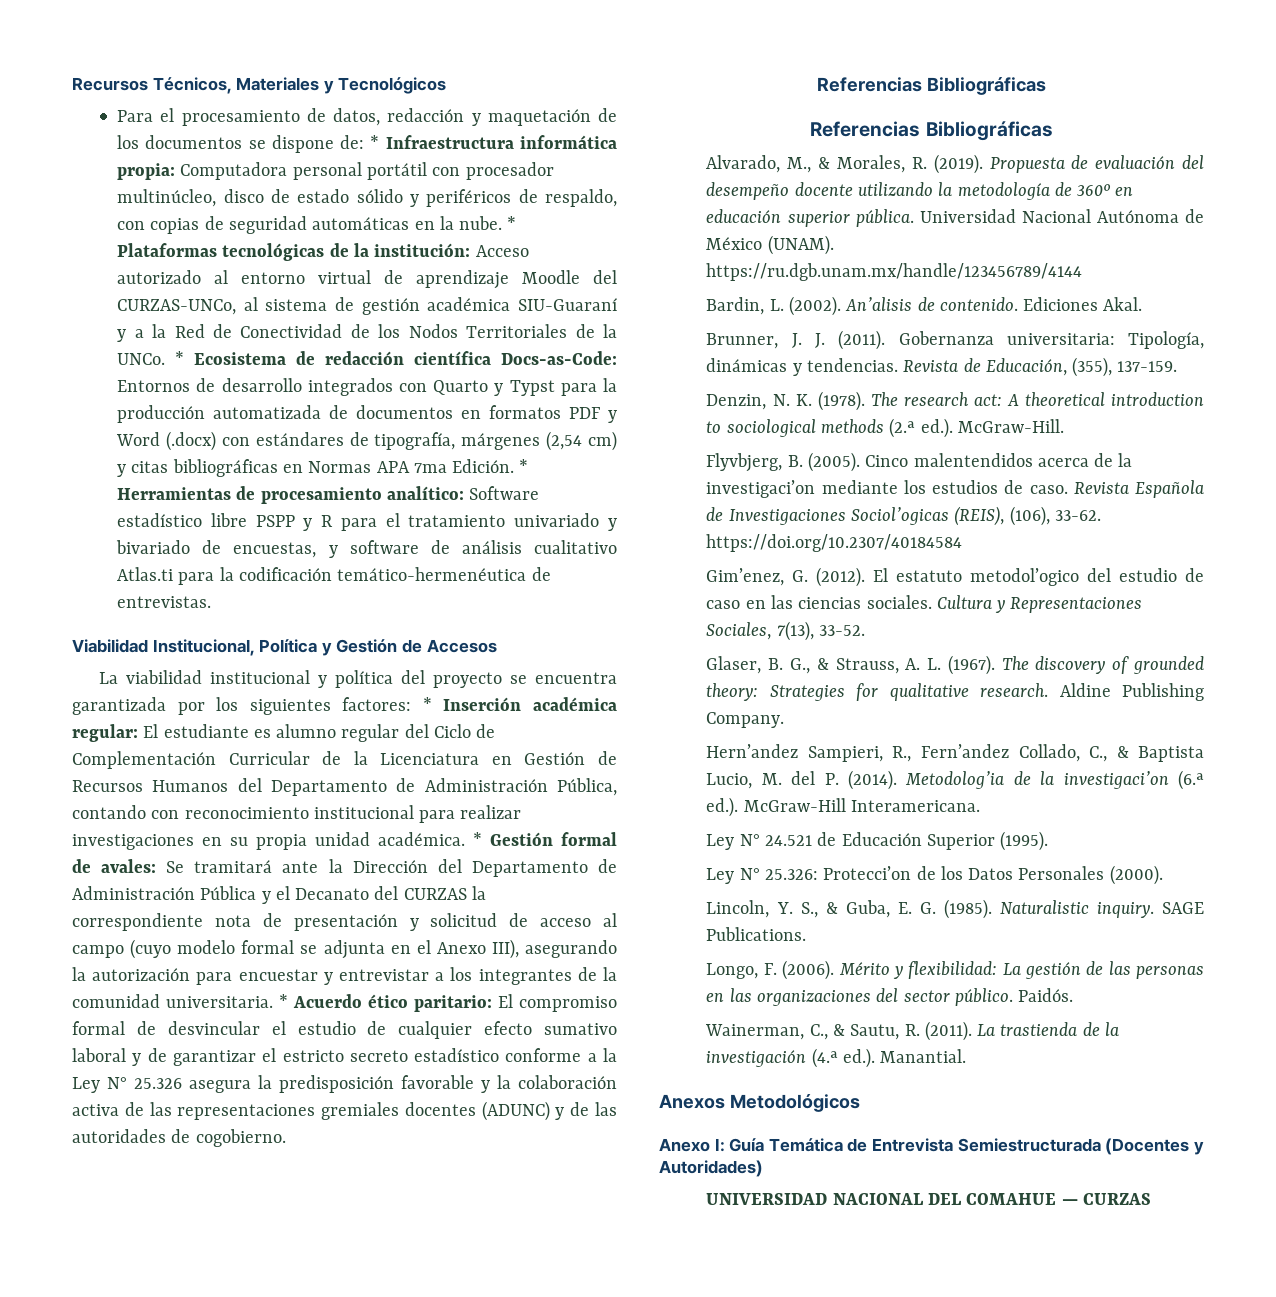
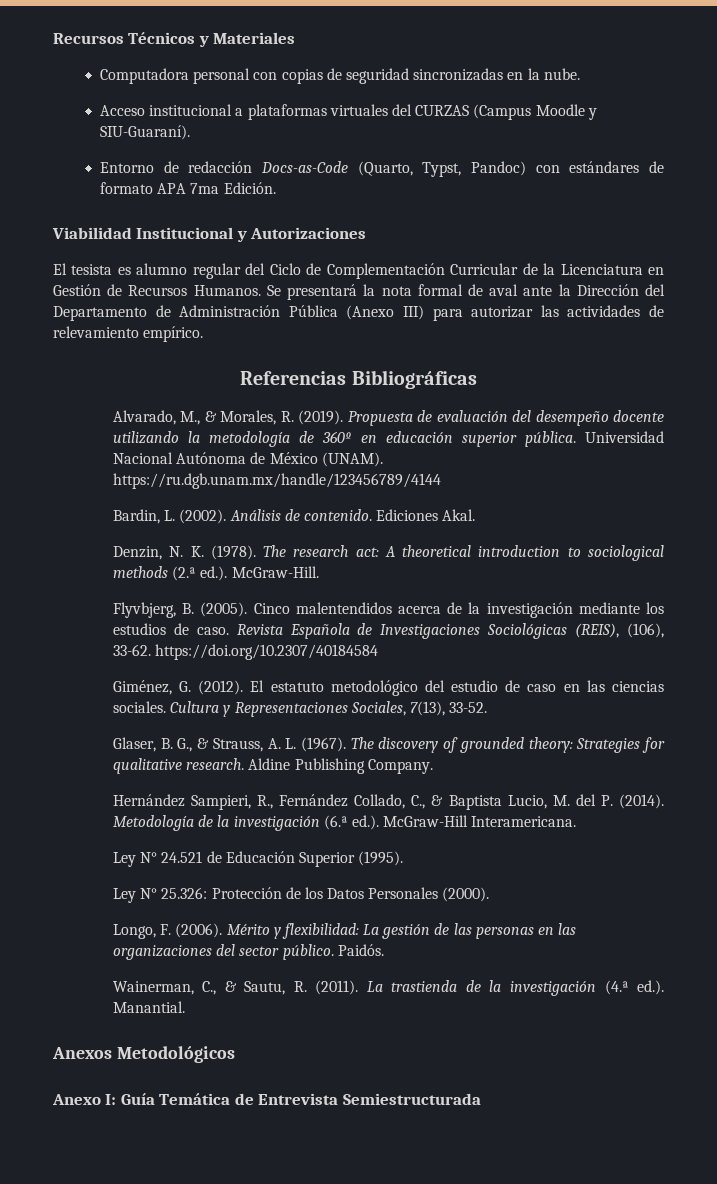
- Recursos Técnicos, Materiales y Tecnológicos
- Para el procesamiento de datos, redacción y maquetación de los documentos se dispone de: * Infraestructura informática propia: Computadora personal portátil con procesador multinúcleo, disco de estado sólido y periféricos de respaldo, con copias de seguridad automáticas en la nube. * Plataformas tecnológicas de la institución: Acceso autorizado al entorno virtual de aprendizaje Moodle del CURZAS-UNCo, al sistema de gestión académica SIU-Guaraní y a la Red de Conectividad de los Nodos Territoriales de la UNCo. * Ecosistema de redacción científica Docs-as-Code: Entornos de desarrollo integrados con Quarto y Typst para la producción automatizada de documentos en formatos PDF y Word (.docx) con estándares de tipografía, márgenes (2,54 cm) y citas bibliográficas en Normas APA 7ma Edición. * Herramientas de procesamiento analítico: Software estadístico libre PSPP y R para el tratamiento univariado y bivariado de encuestas, y software de análisis cualitativo Atlas.ti para la codificación temático-hermenéutica de entrevistas.
- Viabilidad Institucional, Política y Gestión de Accesos
- La viabilidad institucional y política del proyecto se encuentra garantizada por los siguientes factores: * Inserción académica regular: El estudiante es alumno regular del Ciclo de Complementación Curricular de la Licenciatura en Gestión de Recursos Humanos del Departamento de Administración Pública, contando con reconocimiento institucional para realizar investigaciones en su propia unidad académica. * Gestión formal de avales: Se tramitará ante la Dirección del Departamento de Administración Pública y el Decanato del CURZAS la correspondiente nota de presentación y solicitud de acceso al campo (cuyo modelo formal se adjunta en el Anexo III), asegurando la autorización para encuestar y entrevistar a los integrantes de la comunidad universitaria. * Acuerdo ético paritario: El compromiso formal de desvincular el estudio de cualquier efecto sumativo laboral y de garantizar el estricto secreto estadístico conforme a la Ley N° 25.326 asegura la predisposición favorable y la colaboración activa de las representaciones gremiales docentes (ADUNC) y de las autoridades de cogobierno.
- Referencias Bibliográficas
+ Recursos Técnicos y Materiales
+ Computadora personal con copias de seguridad sincronizadas en la nube.
+ Acceso institucional a plataformas virtuales del CURZAS (Campus Moodle y SIU-Guaraní).
+ Entorno de redacción Docs-as-Code (Quarto, Typst, Pandoc) con estándares de formato APA 7ma Edición.
+ Viabilidad Institucional y Autorizaciones
+ El tesista es alumno regular del Ciclo de Complementación Curricular de la Licenciatura en Gestión de Recursos Humanos. Se presentará la nota formal de aval ante la Dirección del Departamento de Administración Pública (Anexo III) para autorizar las actividades de relevamiento empírico.
- An’alisis de contenido.
+ Análisis de contenido.
- Brunner, J. J. (2011). Gobernanza universitaria: Tipología, dinámicas y tendencias. Revista de Educación, (355), 137-159.
- Cinco malentendidos acerca de la investigaci’on mediante los estudios de caso.
+ Cinco malentendidos acerca de la investigación mediante los estudios de caso.
- Revista Española de Investigaciones Sociol’ogicas (REIS), (106), 33-62. https://doi.org/10.2307/40184584
+ Revista Española de Investigaciones Sociológicas (REIS), (106), 33-62. https://doi.org/10.2307/40184584
- Gim’enez, G. (2012).
+ Giménez, G. (2012).
- El estatuto metodol’ogico del estudio de caso en las ciencias sociales.
+ El estatuto metodológico del estudio de caso en las ciencias sociales.
- Hern’andez Sampieri, R., Fern’andez Collado, C., & Baptista Lucio, M. del P. (2014).
+ Hernández Sampieri, R., Fernández Collado, C., & Baptista Lucio, M. del P. (2014).
- Metodolog’ia de la investigaci’on (6.ª ed.). McGraw-Hill Interamericana.
+ Metodología de la investigación (6.ª ed.). McGraw-Hill Interamericana.
- Ley N° 25.326: Protecci’on de los Datos Personales (2000).
+ Ley N° 25.326: Protección de los Datos Personales (2000).
- Lincoln, Y. S., & Guba, E. G. (1985). Naturalistic inquiry. SAGE Publications.
- Anexo I: Guía Temática de Entrevista Semiestructurada (Docentes y Autoridades)
- UNIVERSIDAD NACIONAL DEL COMAHUE — CURZAS
+ Anexo I: Guía Temática de Entrevista Semiestructurada

